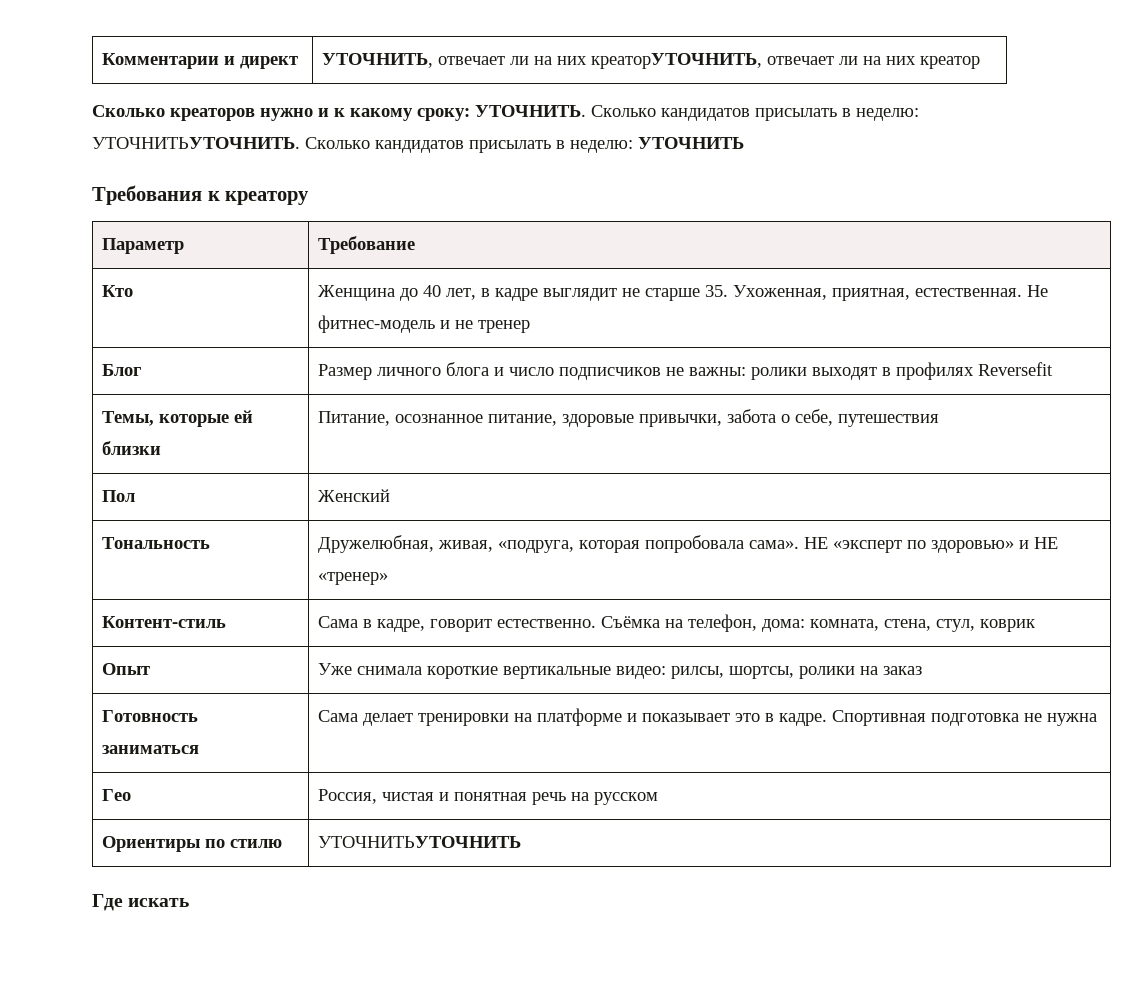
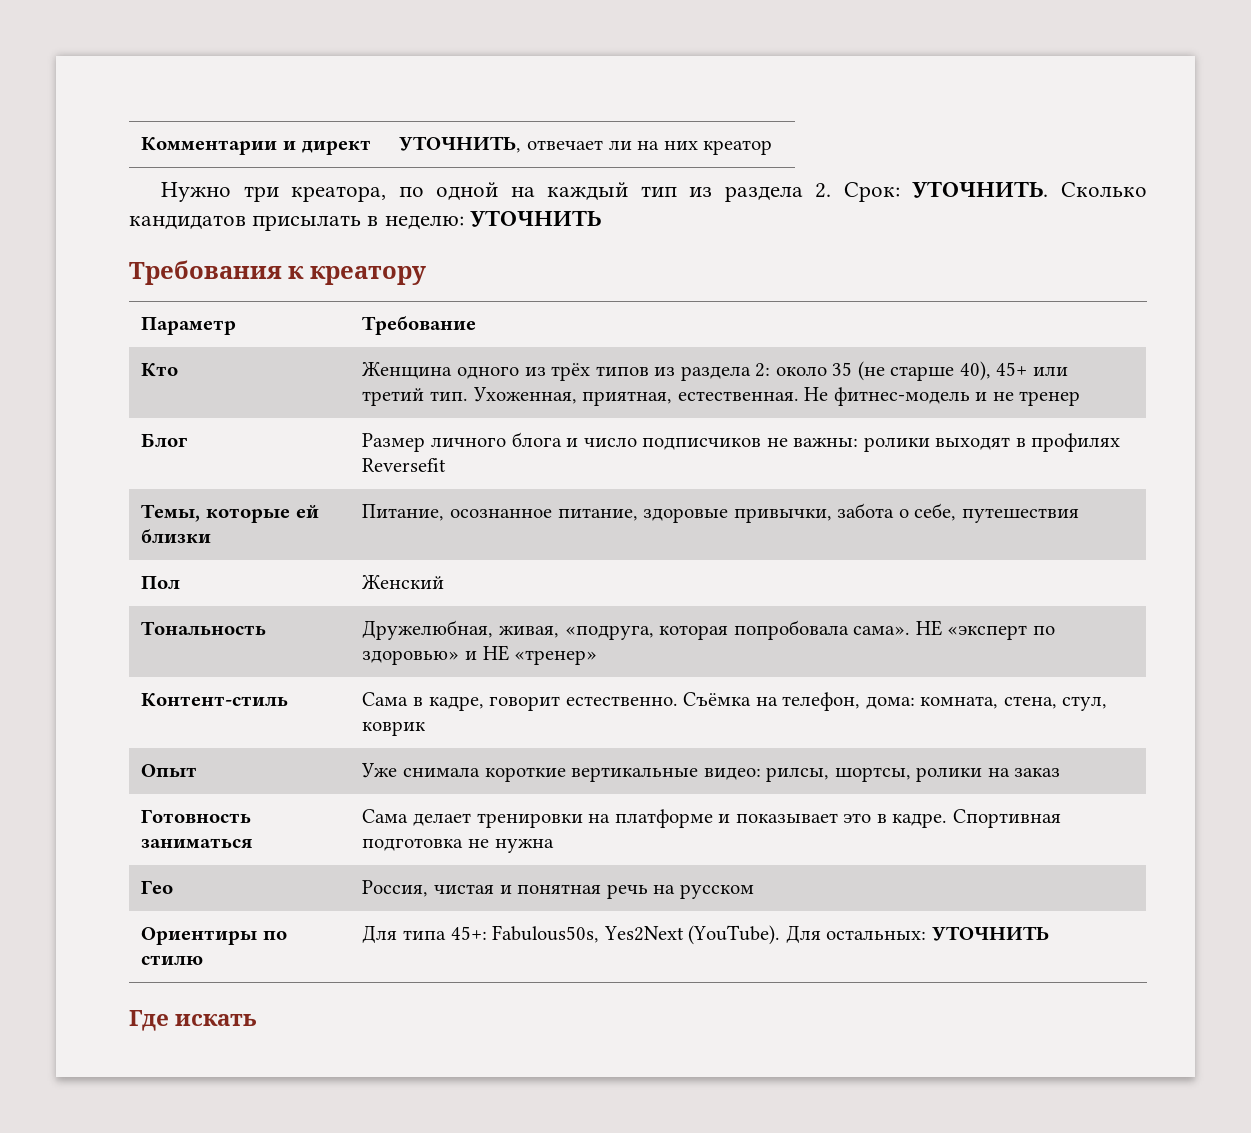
- Комментарии и директ | УТОЧНИТЬ, отвечает ли на них креаторУТОЧНИТЬ, отвечает ли на них креатор
- Сколько креаторов нужно и к какому сроку: УТОЧНИТЬ.
+ Комментарии и директ | УТОЧНИТЬ, отвечает ли на них креатор
+ Нужно три креатора, по одной на каждый тип из раздела 2. Срок: УТОЧНИТЬ.
- Сколько кандидатов присылать в неделю: УТОЧНИТЬУТОЧНИТЬ. Сколько кандидатов присылать в неделю: УТОЧНИТЬ
+ Сколько кандидатов присылать в неделю: УТОЧНИТЬ
- Кто | Женщина до 40 лет, в кадре выглядит не старше 35. Ухоженная, приятная, естественная. Не фитнес-модель и не тренер
+ Кто | Женщина одного из трёх типов из раздела 2: около 35 (не старше 40), 45+ или третий тип. Ухоженная, приятная, естественная. Не фитнес-модель и не тренер
- Ориентиры по стилю | УТОЧНИТЬУТОЧНИТЬ
+ Ориентиры по стилю | Для типа 45+: Fabulous50s, Yes2Next (YouTube). Для остальных: УТОЧНИТЬ

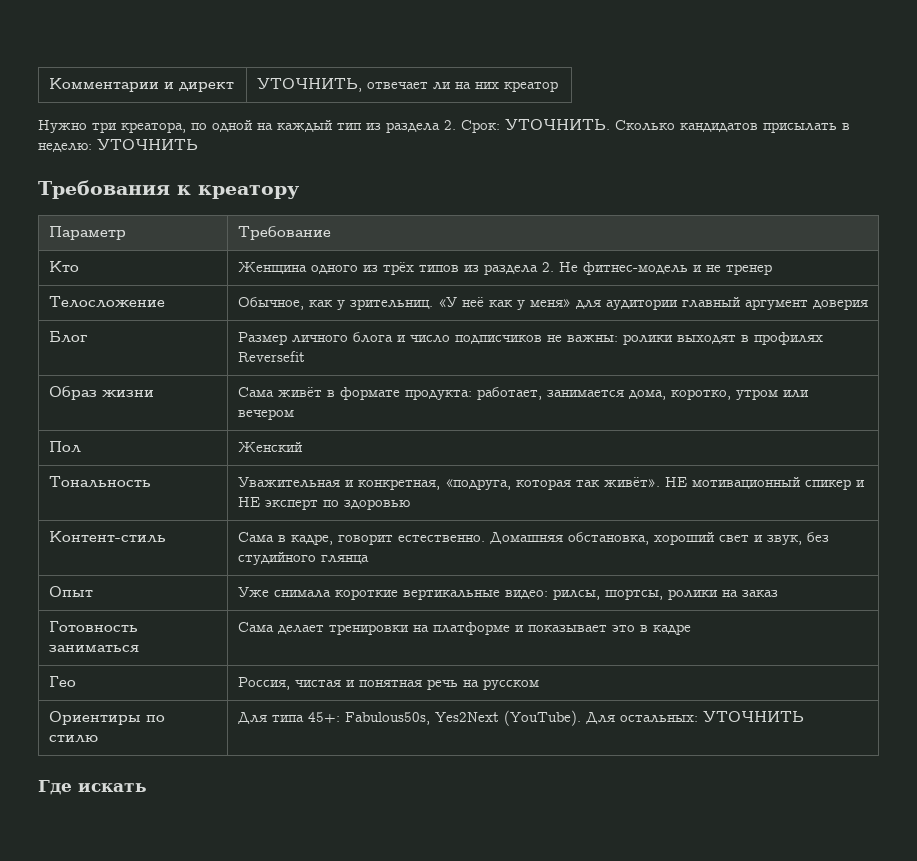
- Кто | Женщина одного из трёх типов из раздела 2: около 35 (не старше 40), 45+ или третий тип. Ухоженная, приятная, естественная. Не фитнес-модель и не тренер
+ Кто | Женщина одного из трёх типов из раздела 2. Не фитнес-модель и не тренер
+ Телосложение | Обычное, как у зрительниц. «У неё как у меня» для аудитории главный аргумент доверия
- Темы, которые ей близки | Питание, осознанное питание, здоровые привычки, забота о себе, путешествия
+ Образ жизни | Сама живёт в формате продукта: работает, занимается дома, коротко, утром или вечером
  Пол | Женский
- Тональность | Дружелюбная, живая, «подруга, которая попробовала сама». НЕ «эксперт по здоровью» и НЕ «тренер»
+ Тональность | Уважительная и конкретная, «подруга, которая так живёт». НЕ мотивационный спикер и НЕ эксперт по здоровью
- Контент-стиль | Сама в кадре, говорит естественно. Съёмка на телефон, дома: комната, стена, стул, коврик
+ Контент-стиль | Сама в кадре, говорит естественно. Домашняя обстановка, хороший свет и звук, без студийного глянца
- Готовность заниматься | Сама делает тренировки на платформе и показывает это в кадре. Спортивная подготовка не нужна
+ Готовность заниматься | Сама делает тренировки на платформе и показывает это в кадре

